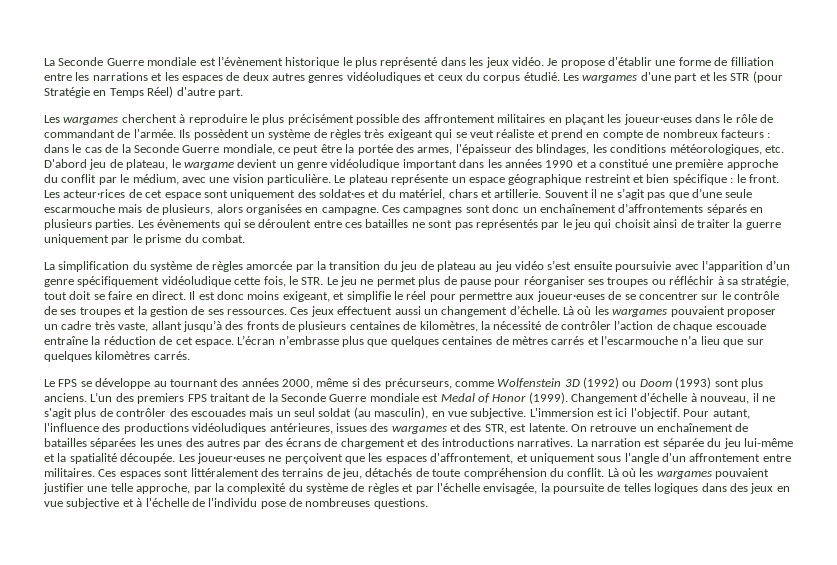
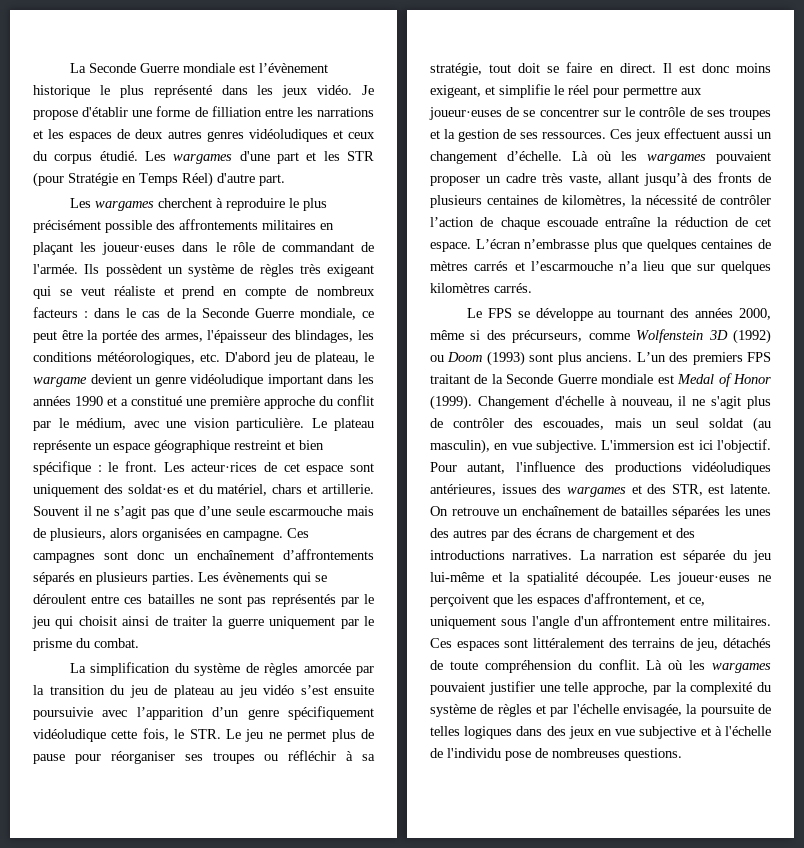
- Les wargames cherchent à reproduire le plus précisément possible des affrontement militaires en plaçant les joueur·euses dans le rôle de commandant de l'armée.
+ Les wargames cherchent à reproduire le plus précisément possible des affrontements militaires en plaçant les joueur·euses dans le rôle de commandant de l'armée.
- Changement d'échelle à nouveau, il ne s'agit plus de contrôler des escouades mais un seul soldat (au masculin), en vue subjective.
+ Changement d'échelle à nouveau, il ne s'agit plus de contrôler des escouades, mais un seul soldat (au masculin), en vue subjective.
- Les joueur·euses ne perçoivent que les espaces d'affrontement, et uniquement sous l'angle d'un affrontement entre militaires.
+ Les joueur·euses ne perçoivent que les espaces d'affrontement, et ce, uniquement sous l'angle d'un affrontement entre militaires.

